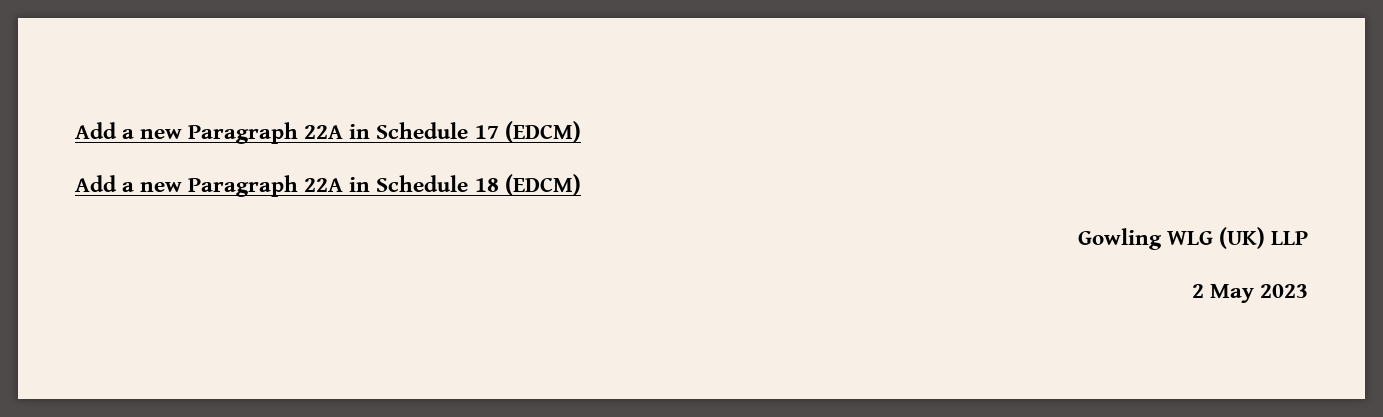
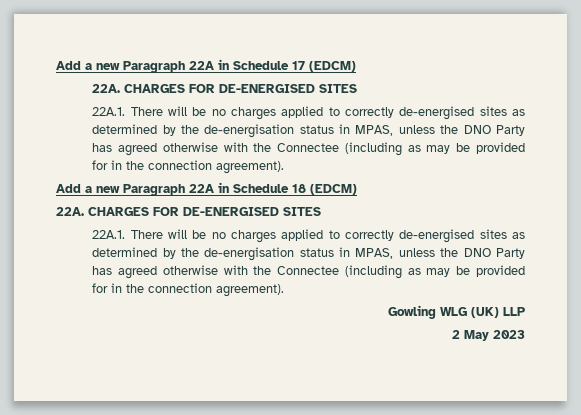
  Add a new Paragraph 22A in Schedule 17 (EDCM)
+ 22A. CHARGES FOR DE-ENERGISED SITES
+ 22A.1. There will be no charges applied to correctly de-energised sites as determined by the de-energisation status in MPAS, unless the DNO Party has agreed otherwise with the Connectee (including as may be provided for in the connection agreement).
  Add a new Paragraph 22A in Schedule 18 (EDCM)
+ 22A. CHARGES FOR DE-ENERGISED SITES
+ 22A.1. There will be no charges applied to correctly de-energised sites as determined by the de-energisation status in MPAS, unless the DNO Party has agreed otherwise with the Connectee (including as may be provided for in the connection agreement).

